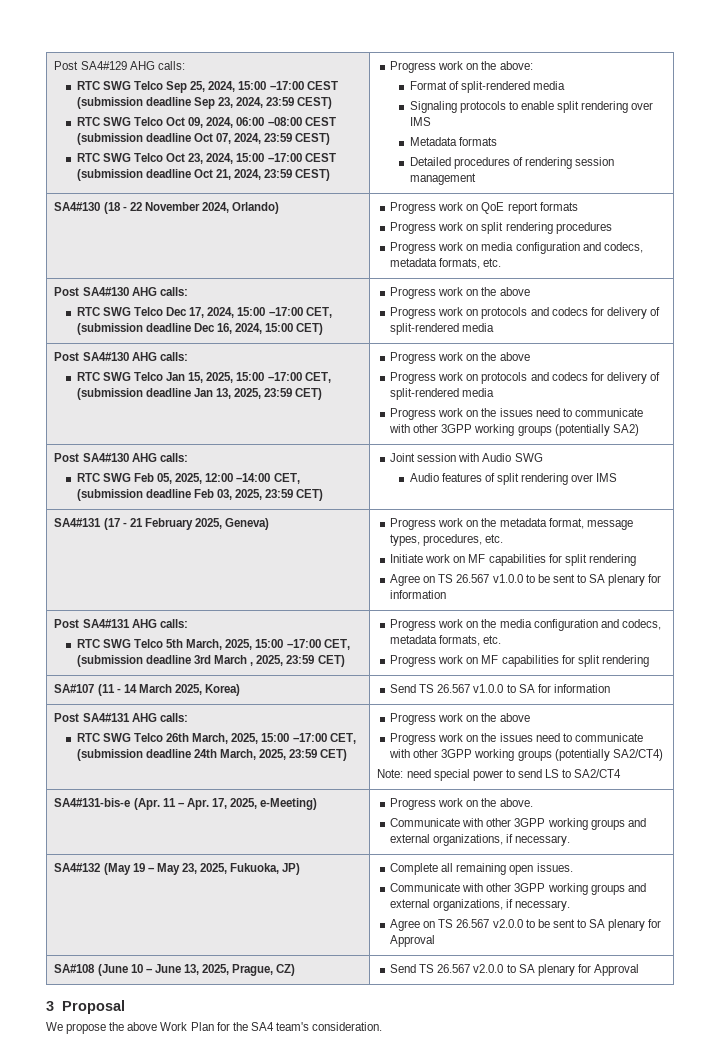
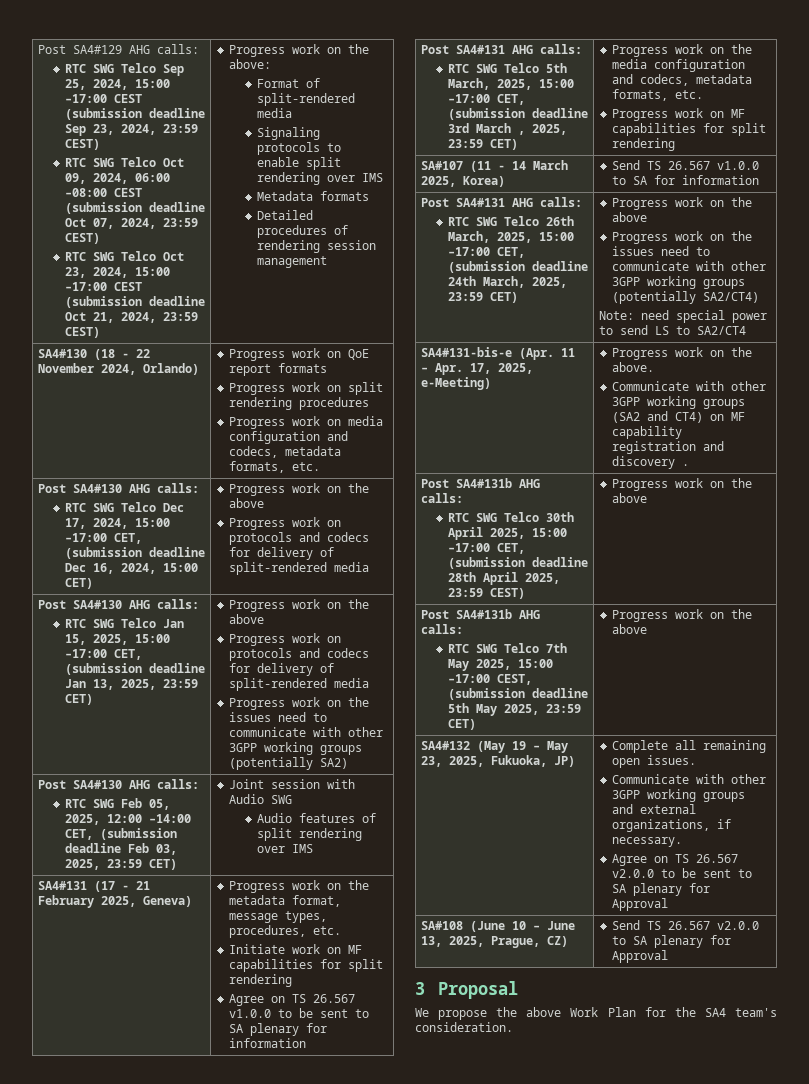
  SA4#131-bis-e (Apr. 11 – Apr. 17, 2025, e-Meeting) | Progress work on the above.
- Communicate with other 3GPP working groups and external organizations, if necessary.
+ Communicate with other 3GPP working groups (SA2 and CT4) on MF capability registration and discovery .
+ Post SA4#131b AHG calls:
+ RTC SWG Telco 30th April 2025, 15:00 –17:00 CET, (submission deadline 28th April 2025, 23:59 CEST) | Progress work on the above
+ Post SA4#131b AHG calls:
+ RTC SWG Telco 7th May 2025, 15:00 –17:00 CEST, (submission deadline 5th May 2025, 23:59 CET) | Progress work on the above

